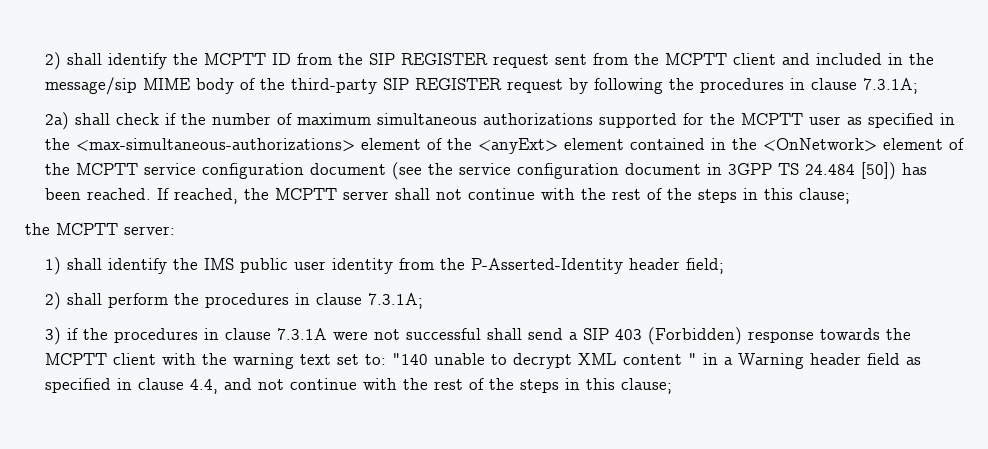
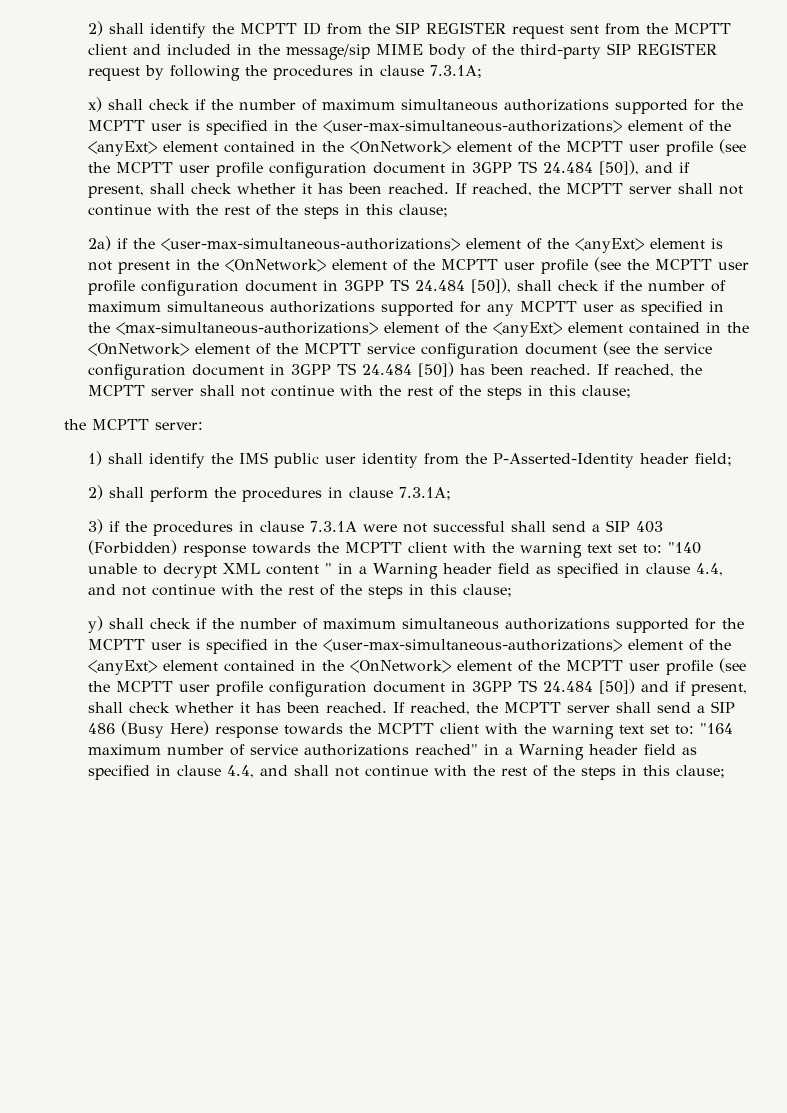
- 2a) shall check if the number of maximum simultaneous authorizations supported for the MCPTT user as specified in the <max-simultaneous-authorizations> element of the <anyExt> element contained in the <OnNetwork> element of the MCPTT service configuration document (see the service configuration document in 3GPP TS 24.484 [50]) has been reached.
+ x) shall check if the number of maximum simultaneous authorizations supported for the MCPTT user is specified in the <user-max-simultaneous-authorizations> element of the <anyExt> element contained in the <OnNetwork> element of the MCPTT user profile (see the MCPTT user profile configuration document in 3GPP TS 24.484 [50]), and if present, shall check whether it has been reached. If reached, the MCPTT server shall not continue with the rest of the steps in this clause;
+ 2a) if the <user-max-simultaneous-authorizations> element of the <anyExt> element is not present in the <OnNetwork> element of the MCPTT user profile (see the MCPTT user profile configuration document in 3GPP TS 24.484 [50]), shall check if the number of maximum simultaneous authorizations supported for any MCPTT user as specified in the <max-simultaneous-authorizations> element of the <anyExt> element contained in the <OnNetwork> element of the MCPTT service configuration document (see the service configuration document in 3GPP TS 24.484 [50]) has been reached.
+ y) shall check if the number of maximum simultaneous authorizations supported for the MCPTT user is specified in the <user-max-simultaneous-authorizations> element of the <anyExt> element contained in the <OnNetwork> element of the MCPTT user profile (see the MCPTT user profile configuration document in 3GPP TS 24.484 [50]) and if present, shall check whether it has been reached. If reached, the MCPTT server shall send a SIP 486 (Busy Here) response towards the MCPTT client with the warning text set to: "164 maximum number of service authorizations reached" in a Warning header field as specified in clause 4.4, and shall not continue with the rest of the steps in this clause;

